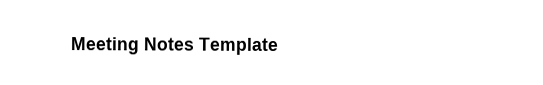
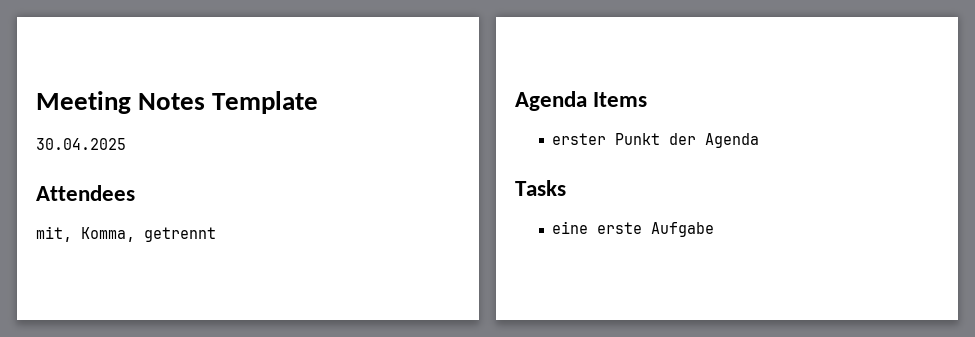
+ 30.04.2025
+ Attendees
+ mit, Komma, getrennt
+ Agenda Items
+ erster Punkt der Agenda
+ Tasks
+ eine erste Aufgabe

